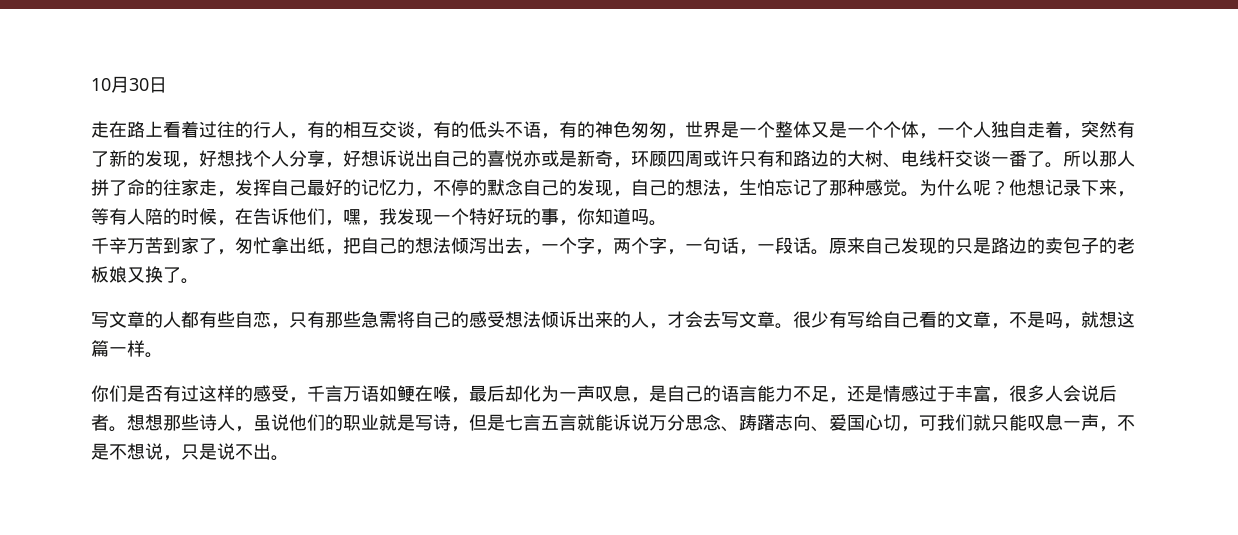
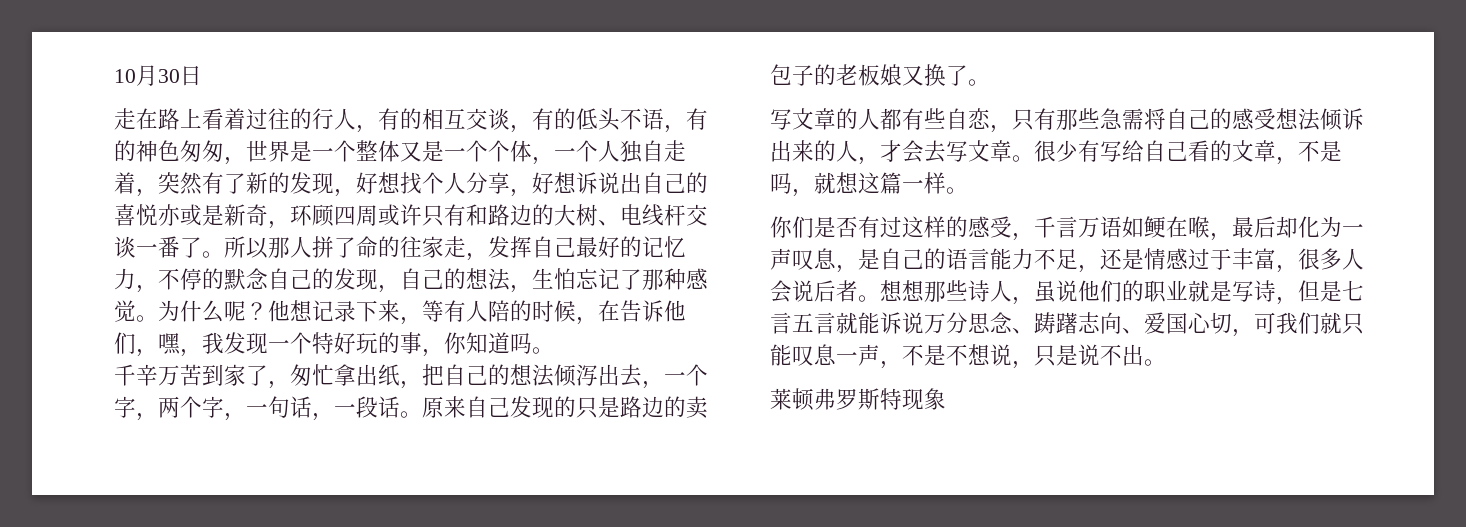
+ 莱顿弗罗斯特现象

